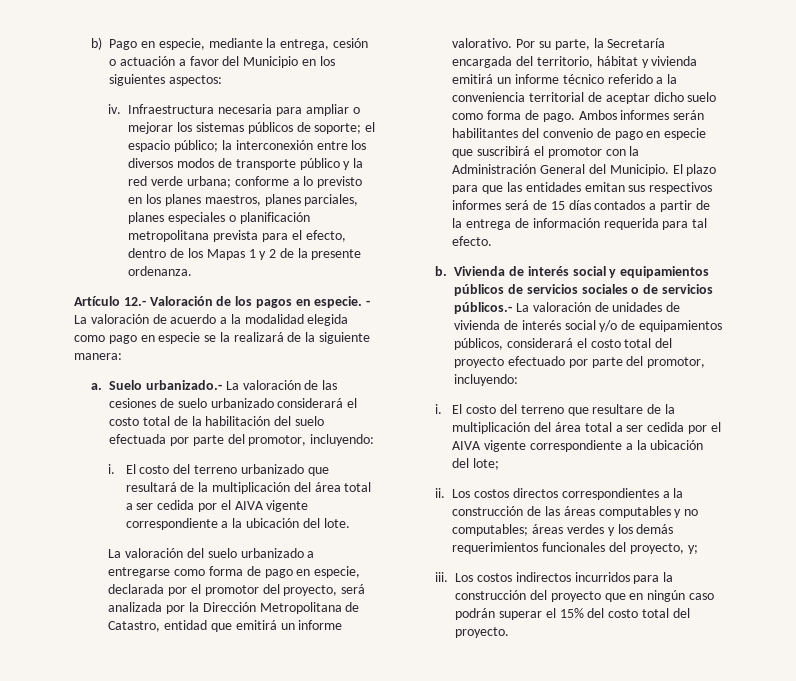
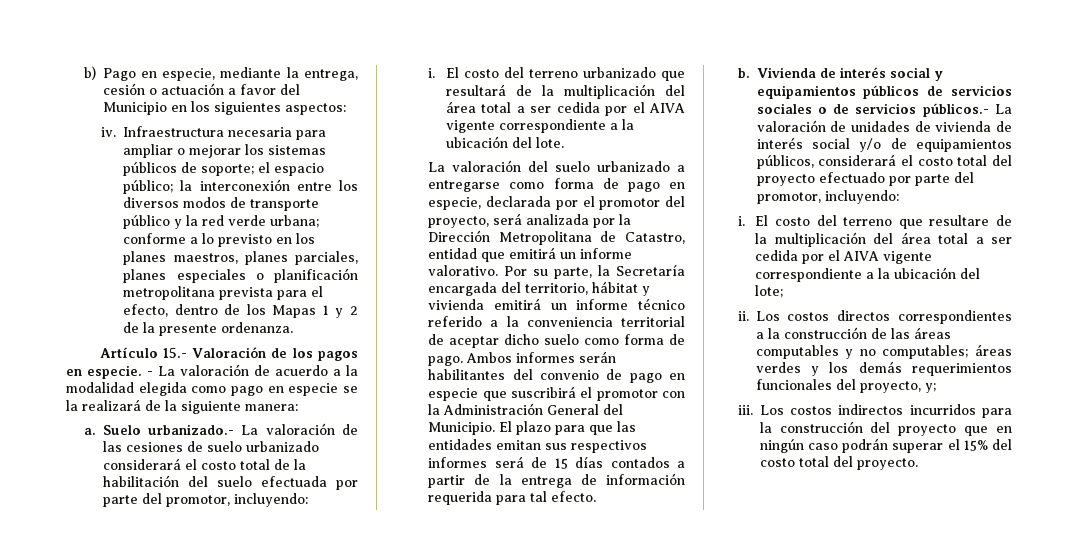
- Artículo 12.- Valoración de los pagos en especie.
+ Artículo 15.- Valoración de los pagos en especie.

